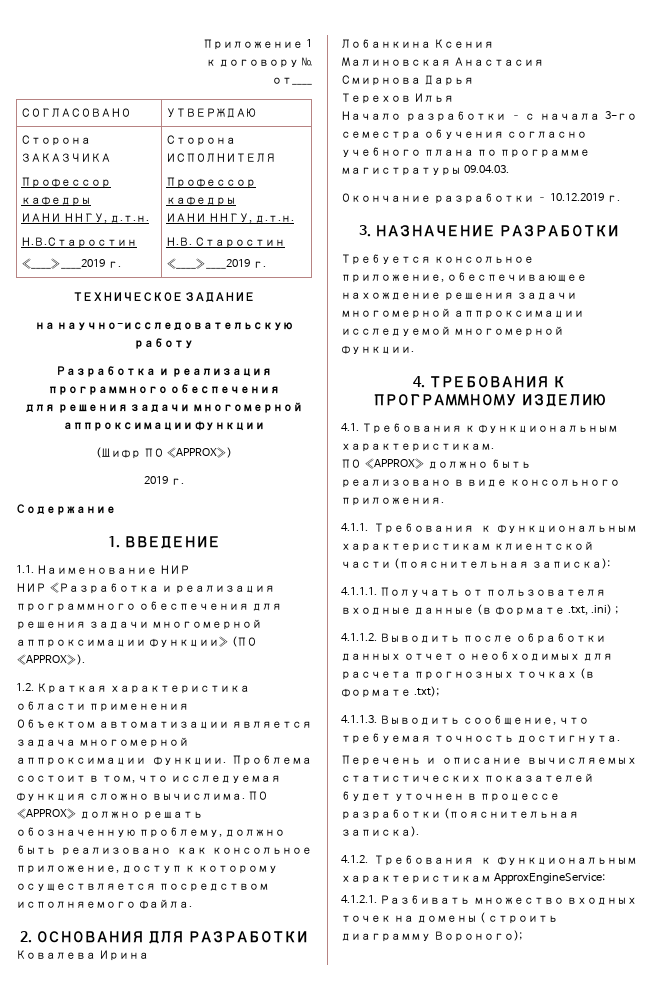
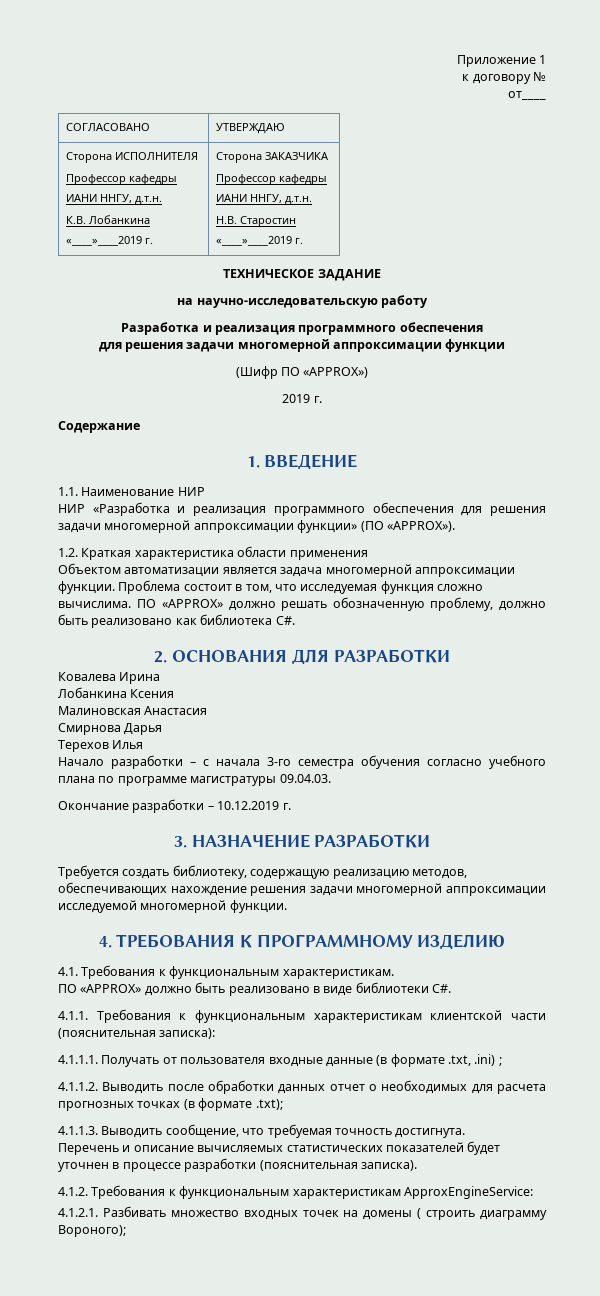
- Сторона ЗАКАЗЧИКА
+ Сторона ИСПОЛНИТЕЛЯ
  Профессор кафедры
  ИАНИ ННГУ, д.т.н.
- Н.В.Старостин
- «____»____2019 г. | Сторона ИСПОЛНИТЕЛЯ
+ К.В. Лобанкина
+ «____»____2019 г. | Сторона ЗАКАЗЧИКА
- ПО «APPROX» должно решать обозначенную проблему, должно быть реализовано как консольное приложение, доступ к которому осуществляется посредством исполняемого файла.
+ ПО «APPROX» должно решать обозначенную проблему, должно быть реализовано как библиотека C#.
- Требуется консольное приложение, обеспечивающее нахождение решения задачи многомерной аппроксимации исследуемой многомерной функции.
+ Требуется создать библиотеку, содержащую реализацию методов, обеспечивающих нахождение решения задачи многомерной аппроксимации исследуемой многомерной функции.
- ПО «APPROX» должно быть реализовано в виде консольного приложения.
+ ПО «APPROX» должно быть реализовано в виде библиотеки C#.

